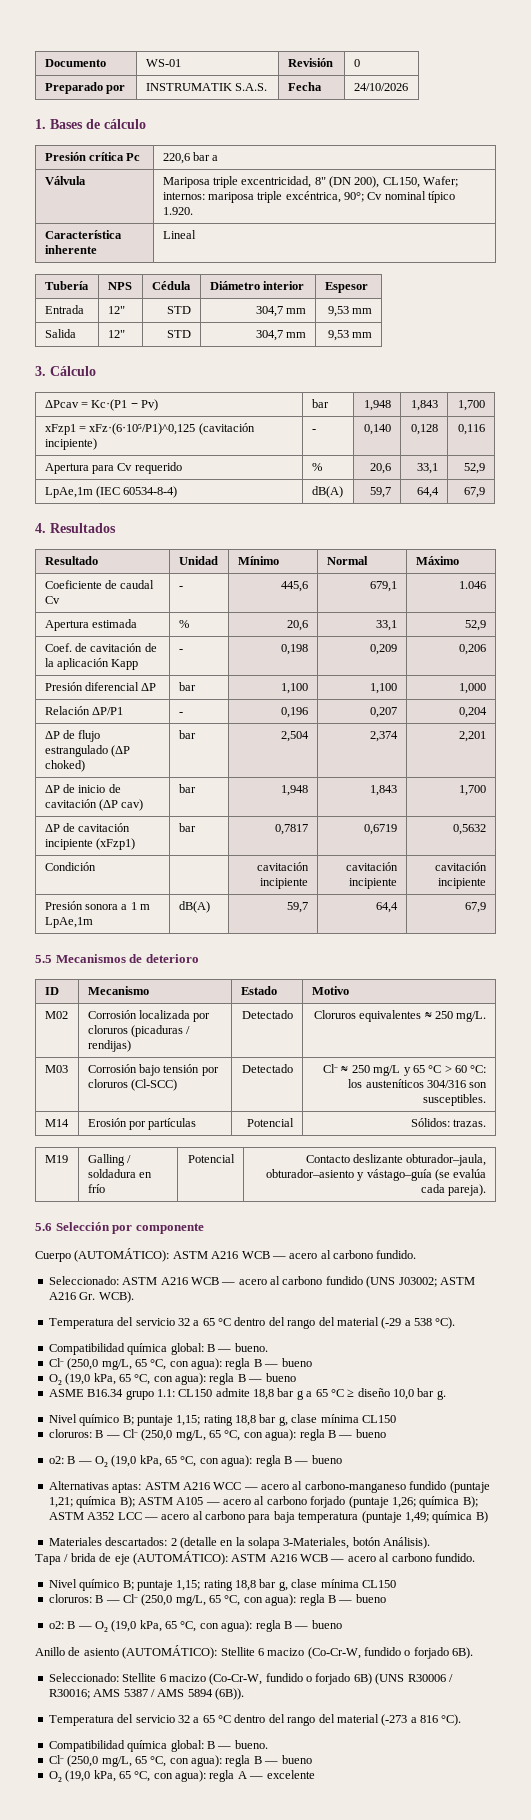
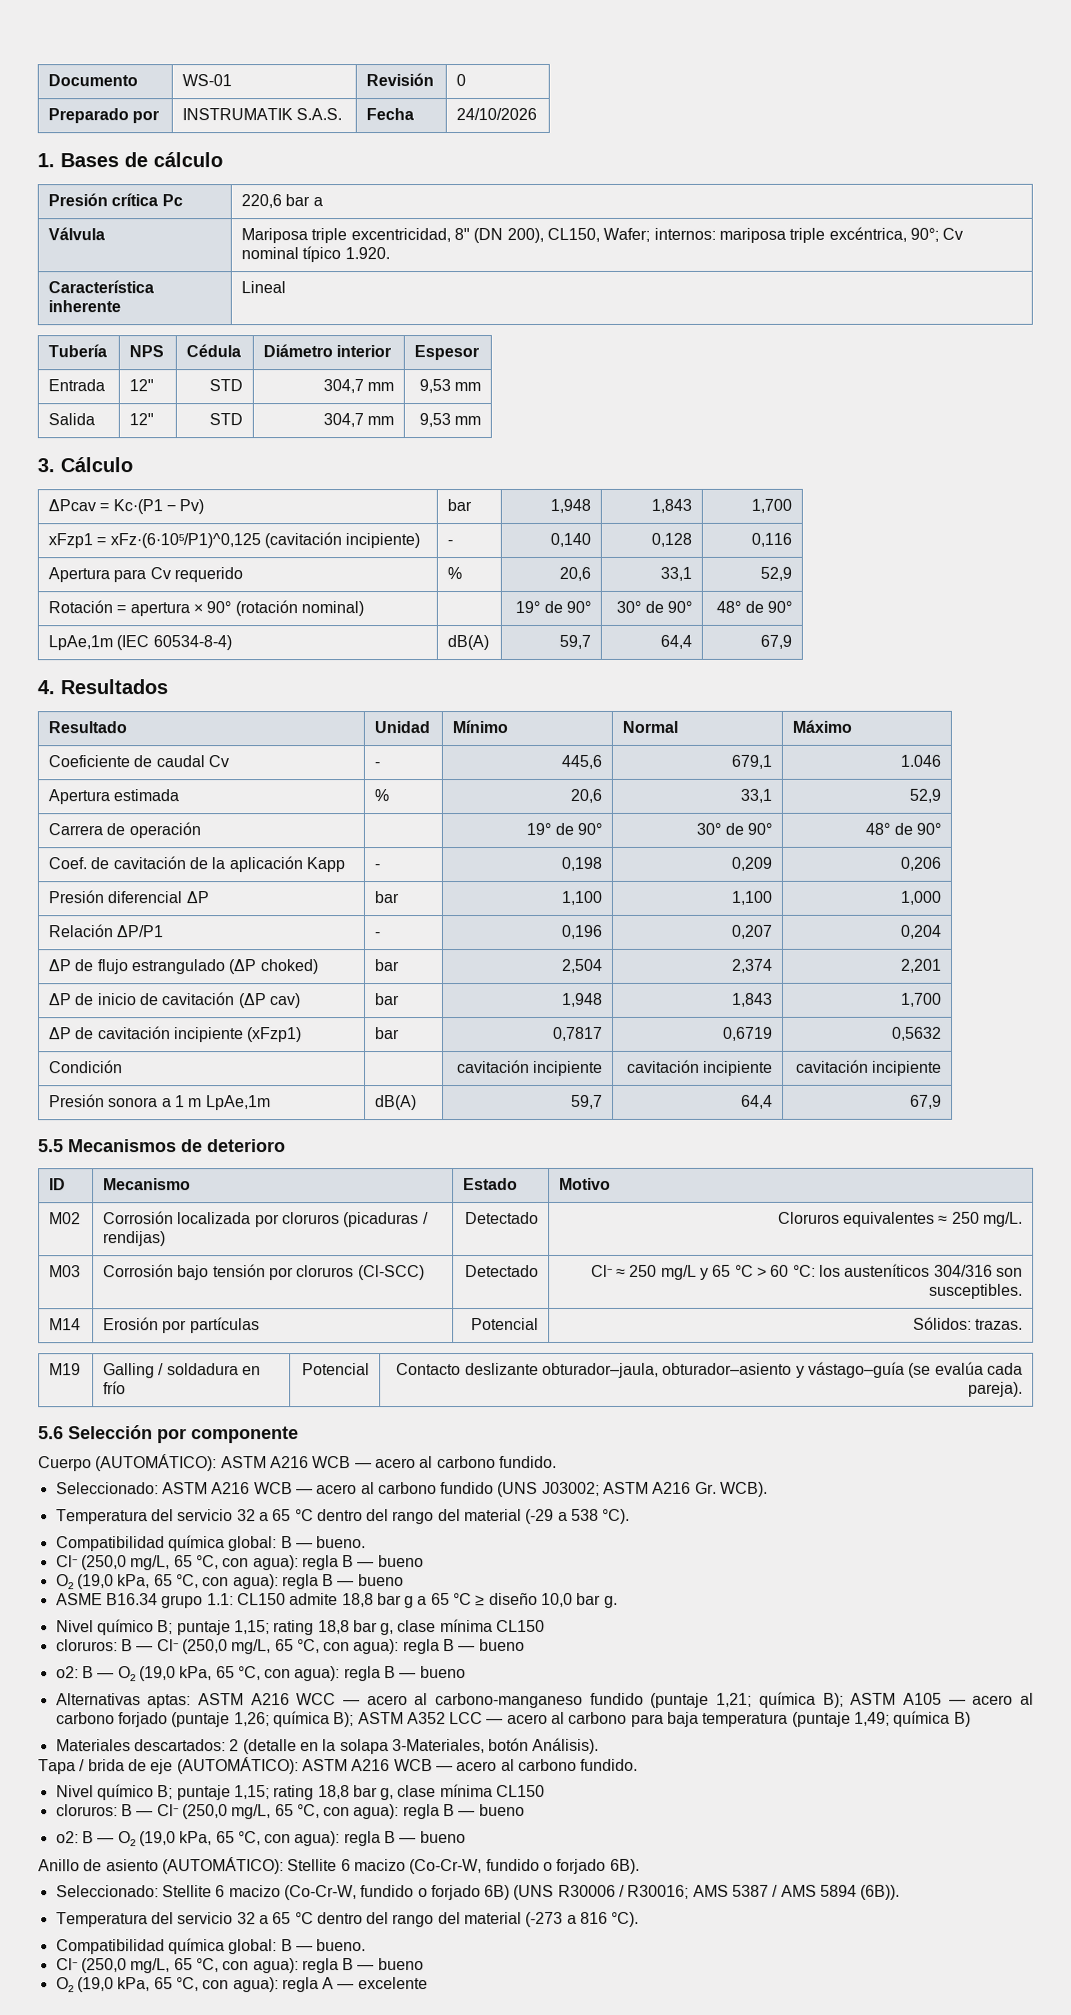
+ Rotación = apertura × 90° (rotación nominal) | | 19° de 90° | 30° de 90° | 48° de 90°
+ Carrera de operación | | 19° de 90° | 30° de 90° | 48° de 90°

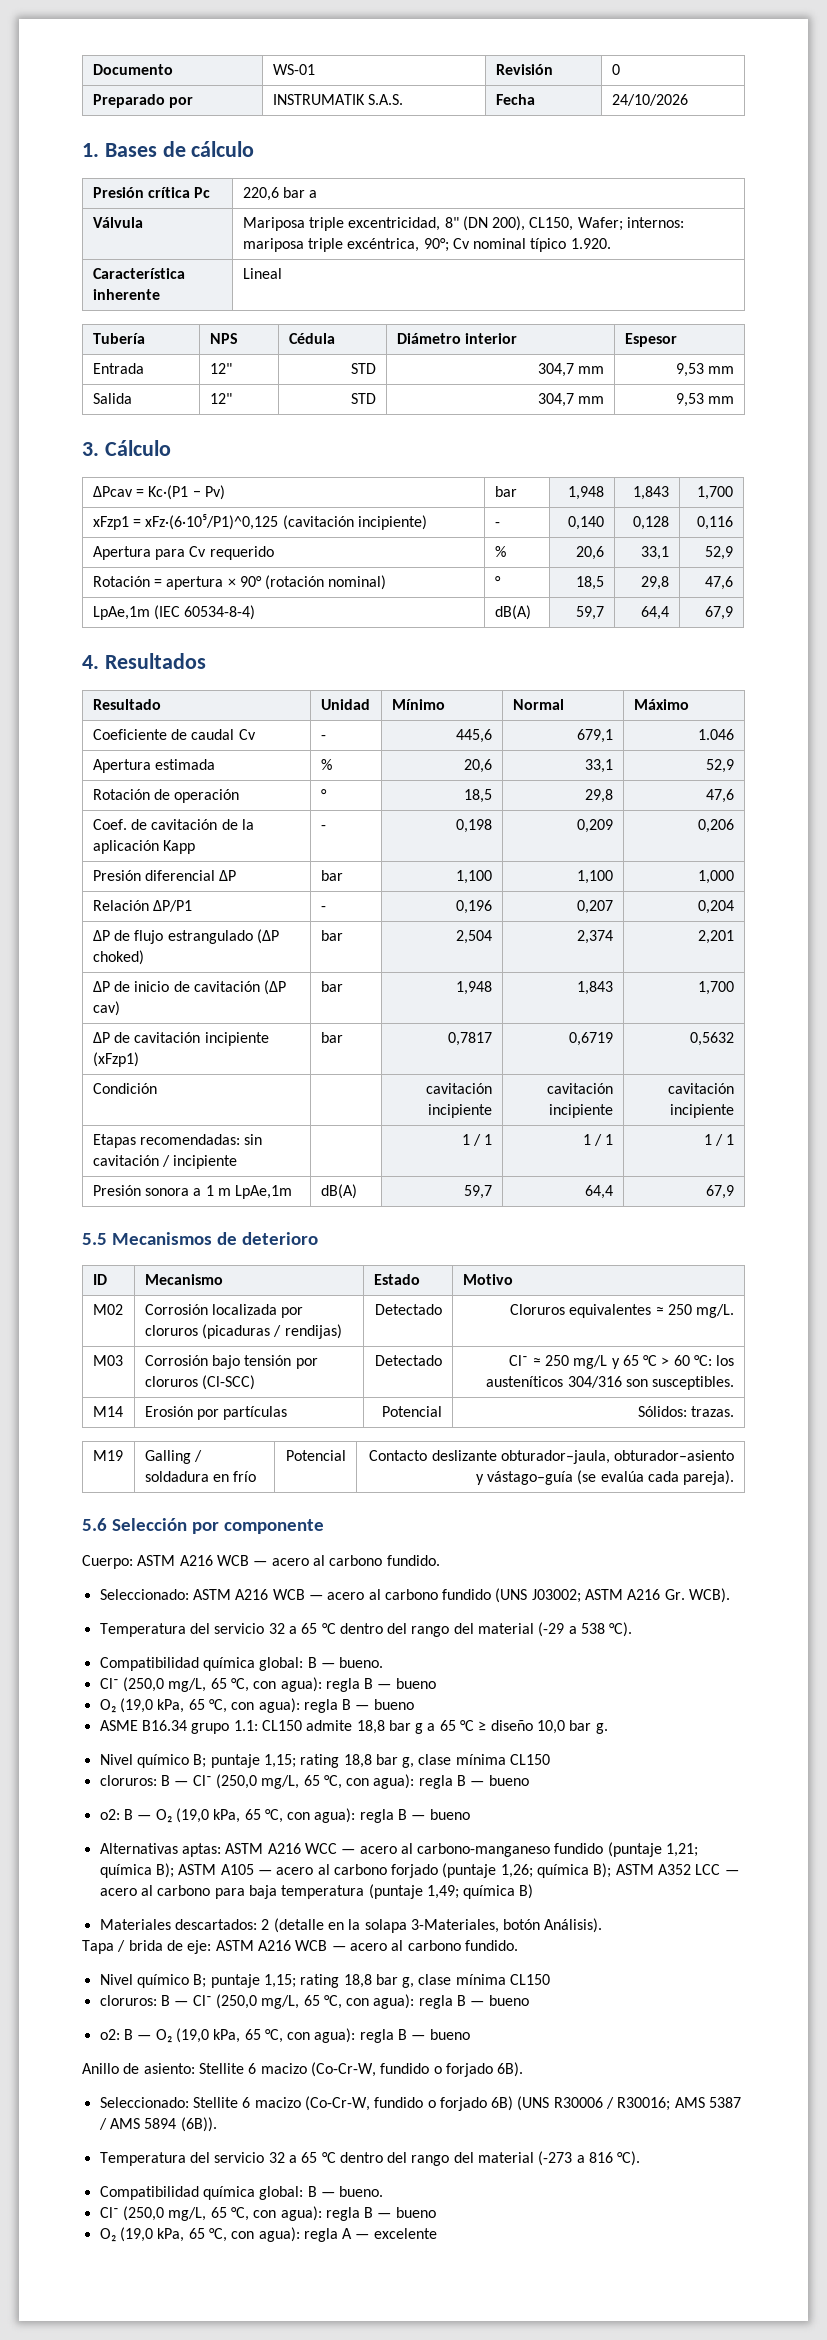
- Rotación = apertura × 90° (rotación nominal) | | 19° de 90° | 30° de 90° | 48° de 90°
+ Rotación = apertura × 90° (rotación nominal) | ° | 18,5 | 29,8 | 47,6
- Carrera de operación | | 19° de 90° | 30° de 90° | 48° de 90°
+ Rotación de operación | ° | 18,5 | 29,8 | 47,6
+ Etapas recomendadas: sin cavitación / incipiente | | 1 / 1 | 1 / 1 | 1 / 1
- Cuerpo (AUTOMÁTICO): ASTM A216 WCB — acero al carbono fundido.
+ Cuerpo: ASTM A216 WCB — acero al carbono fundido.
- Tapa / brida de eje (AUTOMÁTICO): ASTM A216 WCB — acero al carbono fundido.
+ Tapa / brida de eje: ASTM A216 WCB — acero al carbono fundido.
- Anillo de asiento (AUTOMÁTICO): Stellite 6 macizo (Co-Cr-W, fundido o forjado 6B).
+ Anillo de asiento: Stellite 6 macizo (Co-Cr-W, fundido o forjado 6B).

